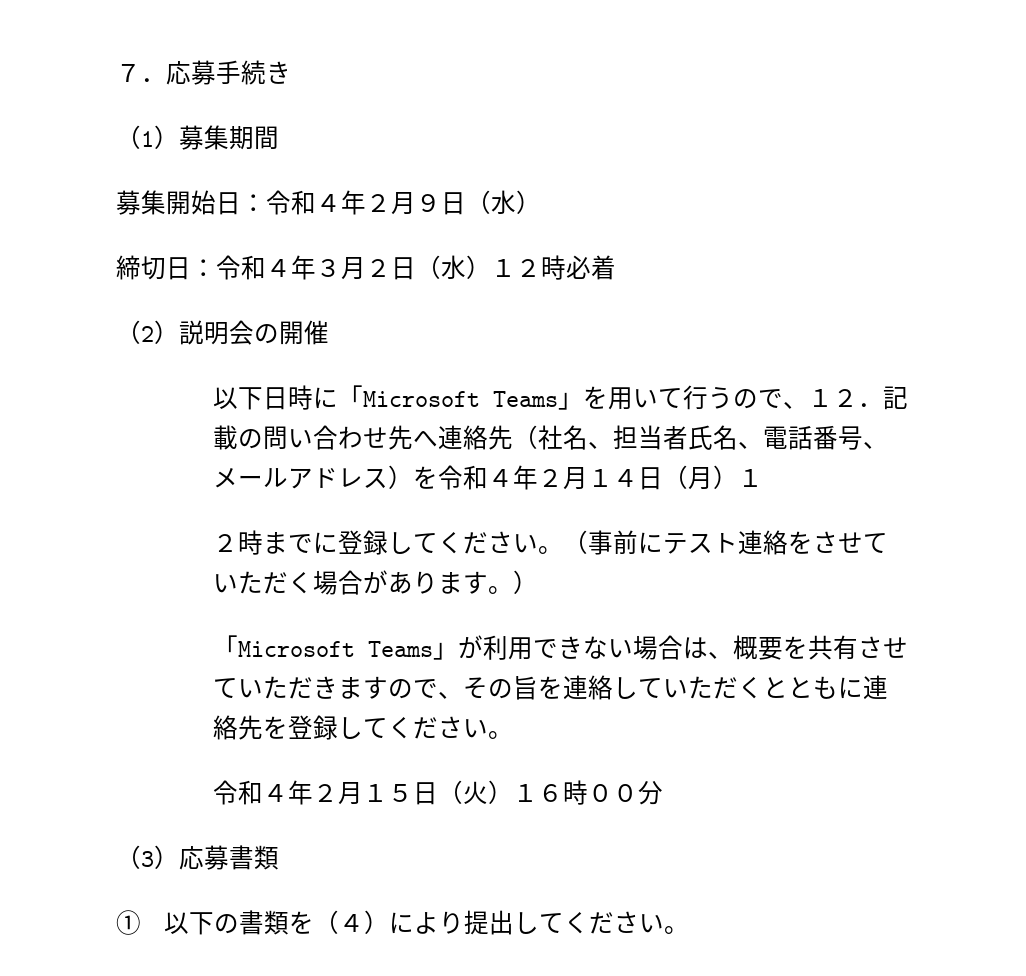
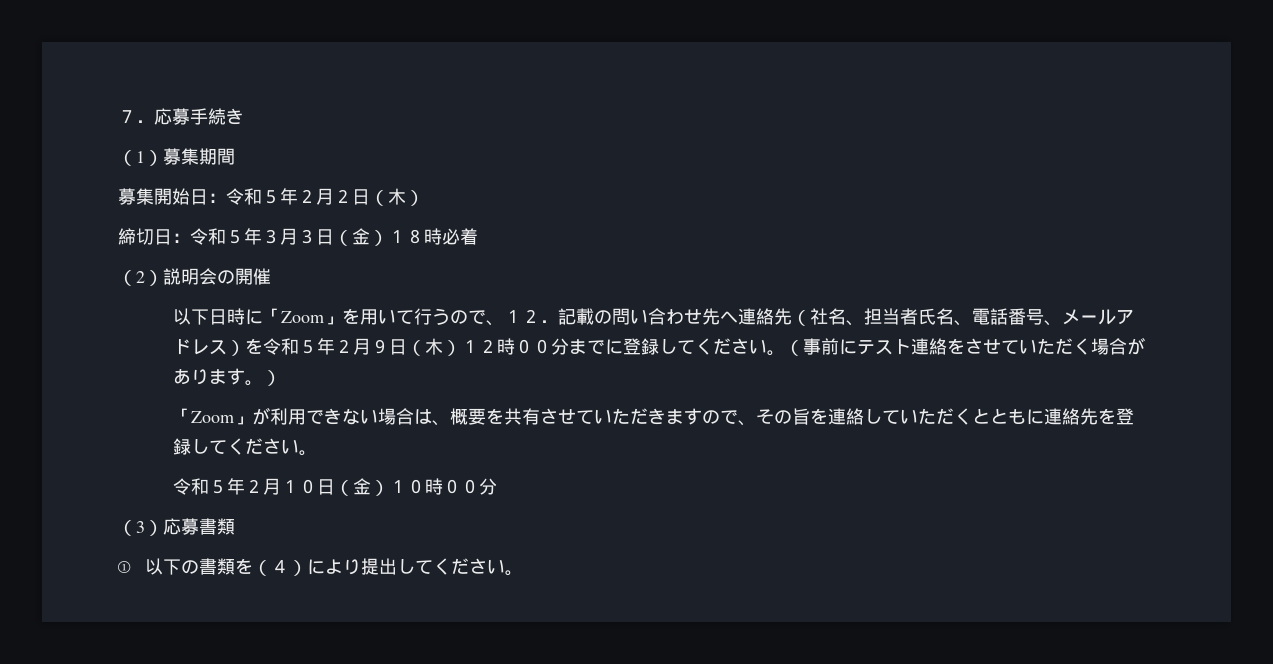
- 募集開始日：令和４年２月９日（水）
+ 募集開始日：令和５年２月２日（木）
- 締切日：令和４年３月２日（水）１２時必着
+ 締切日：令和５年３月３日（金）１８時必着
- 以下日時に「Microsoft Teams」を用いて行うので、１２．記載の問い合わせ先へ連絡先（社名、担当者氏名、電話番号、メールアドレス）を令和４年２月１４日（月）１
- ２時までに登録してください。
+ 以下日時に「Zoom」を用いて行うので、１２．記載の問い合わせ先へ連絡先（社名、担当者氏名、電話番号、メールアドレス）を令和５年２月９日（木）１２時００分までに登録してください。
- 「Microsoft Teams」が利用できない場合は、概要を共有させていただきますので、その旨を連絡していただくとともに連絡先を登録してください。
+ 「Zoom」が利用できない場合は、概要を共有させていただきますので、その旨を連絡していただくとともに連絡先を登録してください。
- 令和４年２月１５日（火）１６時００分
+ 令和５年２月１０日（金）１０時００分

